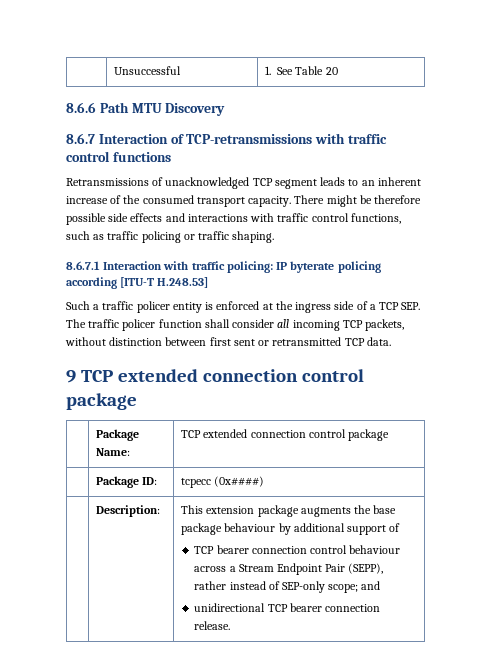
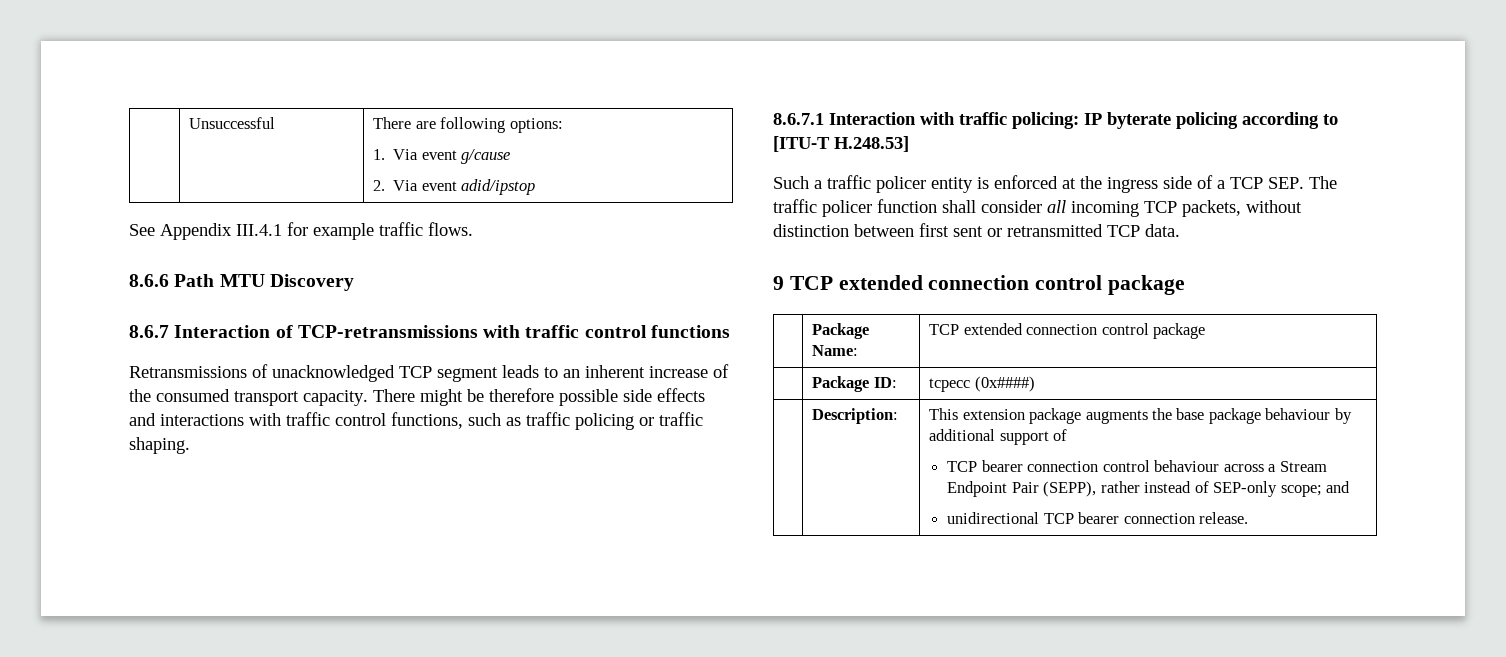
- | Unsuccessful | 1. See Table 20
+ | Unsuccessful | There are following options:
+ 1. Via event g/cause
+ 2. Via event adid/ipstop
+ See Appendix III.4.1 for example traffic flows.
- 8.6.7.1 Interaction with traffic policing: IP byterate policing according [ITU-T H.248.53]
+ 8.6.7.1 Interaction with traffic policing: IP byterate policing according to [ITU-T H.248.53]

